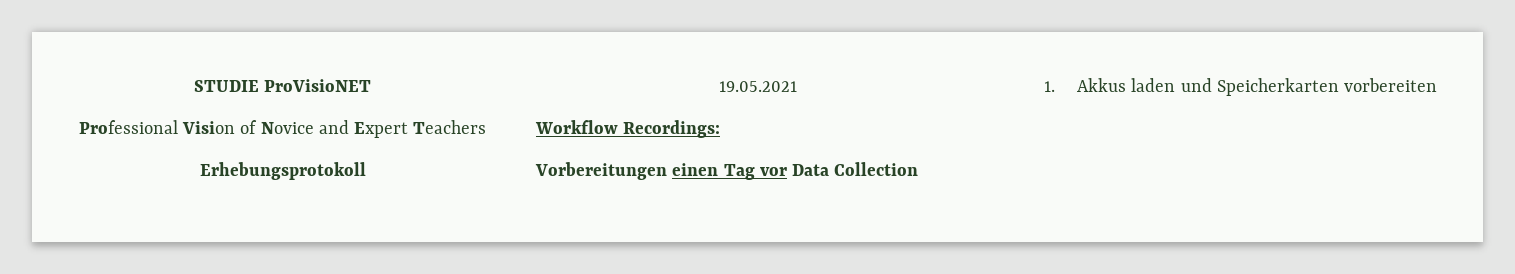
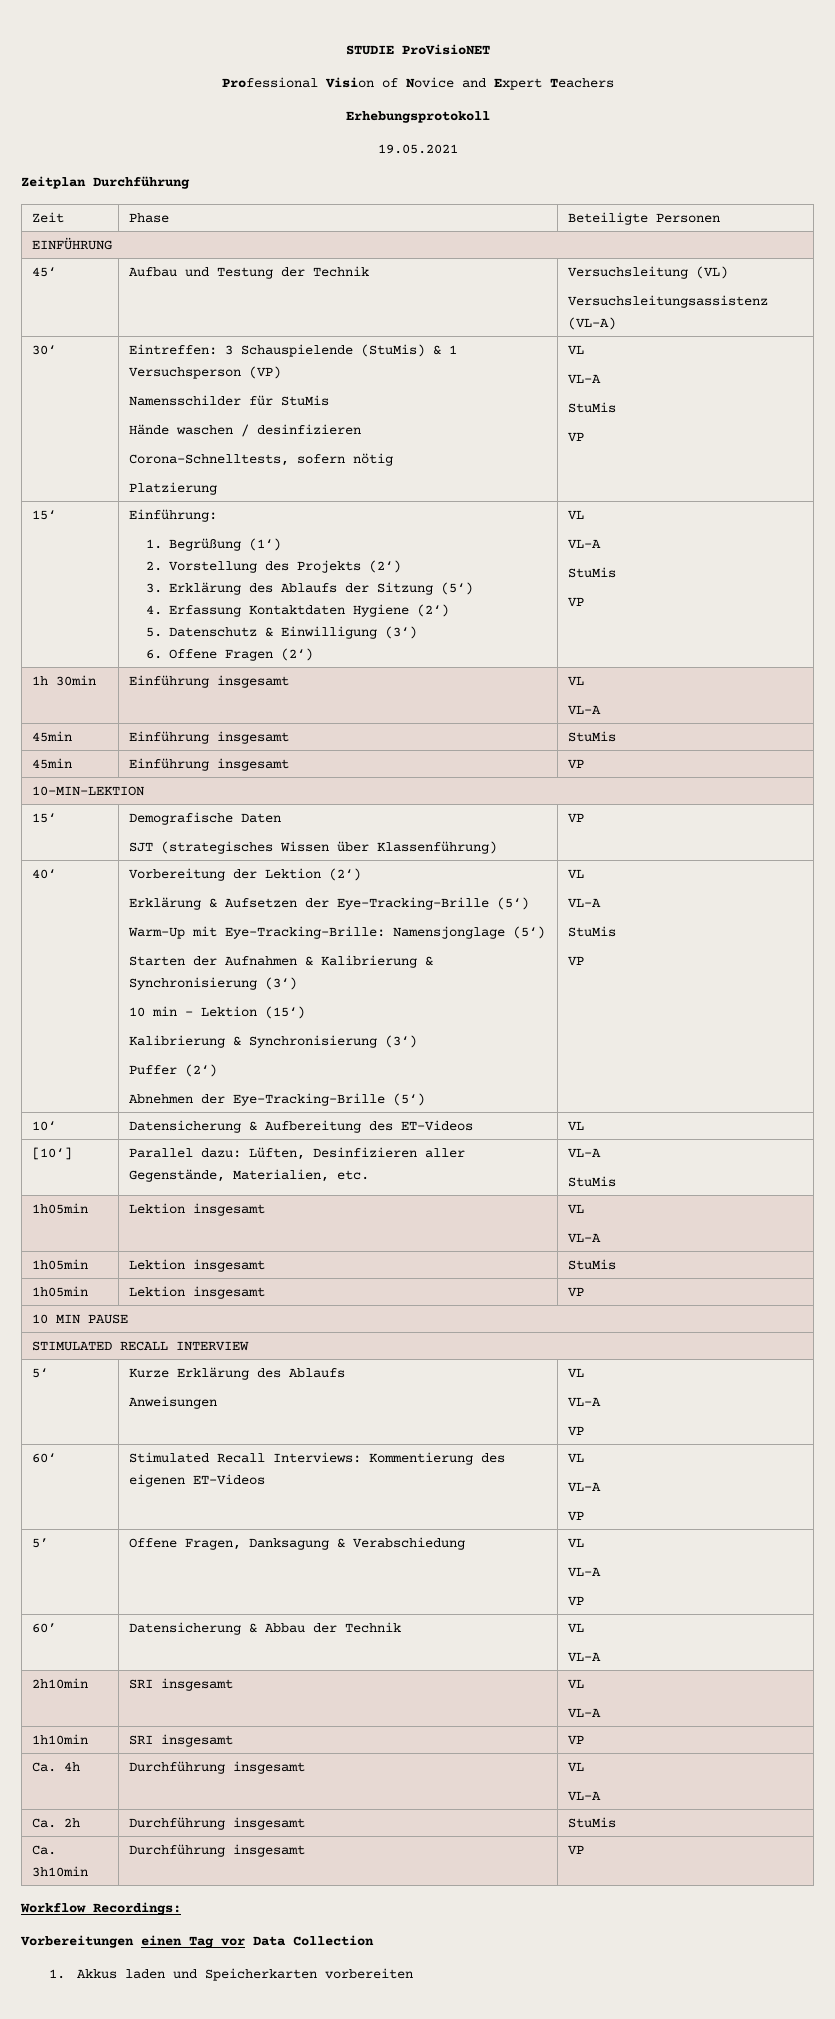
+ Zeitplan Durchführung
+ Zeit | Phase | Beteiligte Personen
+ EINFÜHRUNG
+ 45‘ | Aufbau und Testung der Technik | Versuchsleitung (VL)
+ Versuchsleitungsassistenz (VL-A)
+ 30‘ | Eintreffen: 3 Schauspielende (StuMis) & 1 Versuchsperson (VP)
+ Namensschilder für StuMis
+ Hände waschen / desinfizieren
+ Corona-Schnelltests, sofern nötig
+ Platzierung | VL
+ VL-A
+ StuMis
+ VP
+ 15‘ | Einführung:
+ 1. Begrüßung (1‘)
+ 2. Vorstellung des Projekts (2‘)
+ 3. Erklärung des Ablaufs der Sitzung (5‘)
+ 4. Erfassung Kontaktdaten Hygiene (2‘)
+ 5. Datenschutz & Einwilligung (3‘)
+ 6. Offene Fragen (2‘) | VL
+ VL-A
+ StuMis
+ VP
+ 1h 30min | Einführung insgesamt | VL
+ VL-A
+ 45min | Einführung insgesamt | StuMis
+ 45min | Einführung insgesamt | VP
+ 10-MIN-LEKTION
+ 15‘ | Demografische Daten
+ SJT (strategisches Wissen über Klassenführung) | VP
+ 40‘ | Vorbereitung der Lektion (2‘)
+ Erklärung & Aufsetzen der Eye-Tracking-Brille (5‘)
+ Warm-Up mit Eye-Tracking-Brille: Namensjonglage (5‘)
+ Starten der Aufnahmen & Kalibrierung & Synchronisierung (3‘)
+ 10 min – Lektion (15‘)
+ Kalibrierung & Synchronisierung (3‘)
+ Puffer (2‘)
+ Abnehmen der Eye-Tracking-Brille (5‘) | VL
+ VL-A
+ StuMis
+ VP
+ 10‘ | Datensicherung & Aufbereitung des ET-Videos | VL
+ [10‘] | Parallel dazu: Lüften, Desinfizieren aller Gegenstände, Materialien, etc. | VL-A
+ StuMis
+ 1h05min | Lektion insgesamt | VL
+ VL-A
+ 1h05min | Lektion insgesamt | StuMis
+ 1h05min | Lektion insgesamt | VP
+ 10 MIN PAUSE
+ STIMULATED RECALL INTERVIEW
+ 5‘ | Kurze Erklärung des Ablaufs
+ Anweisungen | VL
+ VL-A
+ VP
+ 60‘ | Stimulated Recall Interviews: Kommentierung des eigenen ET-Videos | VL
+ VL-A
+ VP
+ 5’ | Offene Fragen, Danksagung & Verabschiedung | VL
+ VL-A
+ VP
+ 60’ | Datensicherung & Abbau der Technik | VL
+ VL-A
+ 2h10min | SRI insgesamt | VL
+ VL-A
+ 1h10min | SRI insgesamt | VP
+ Ca. 4h | Durchführung insgesamt | VL
+ VL-A
+ Ca. 2h | Durchführung insgesamt | StuMis
+ Ca. 3h10min | Durchführung insgesamt | VP

